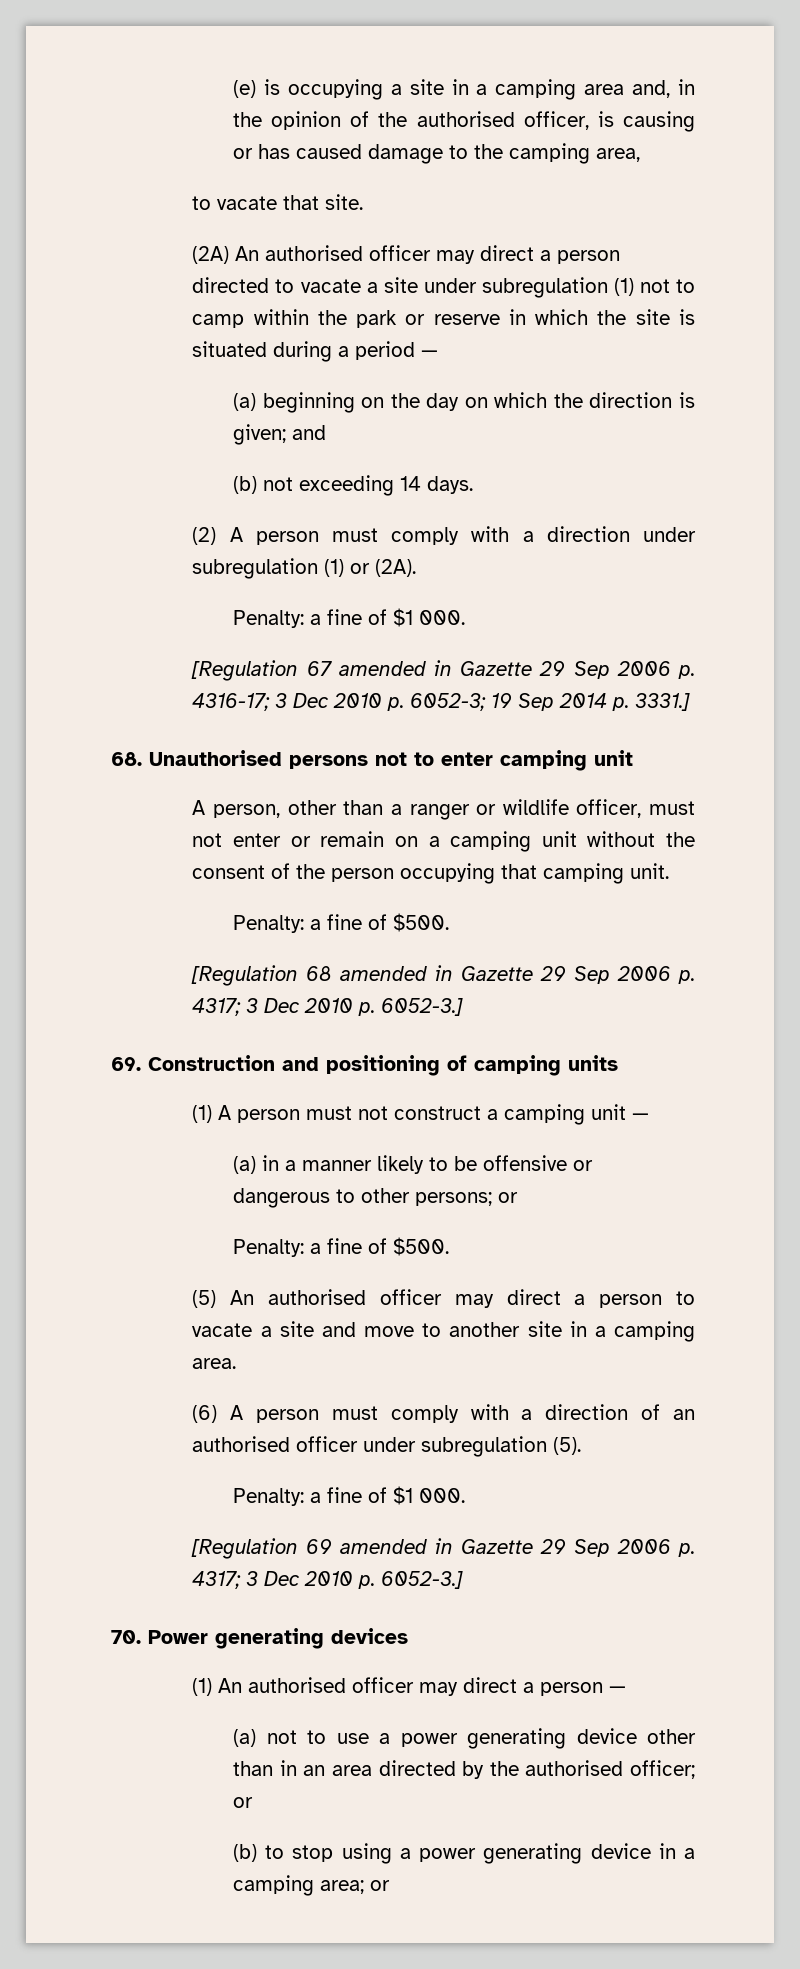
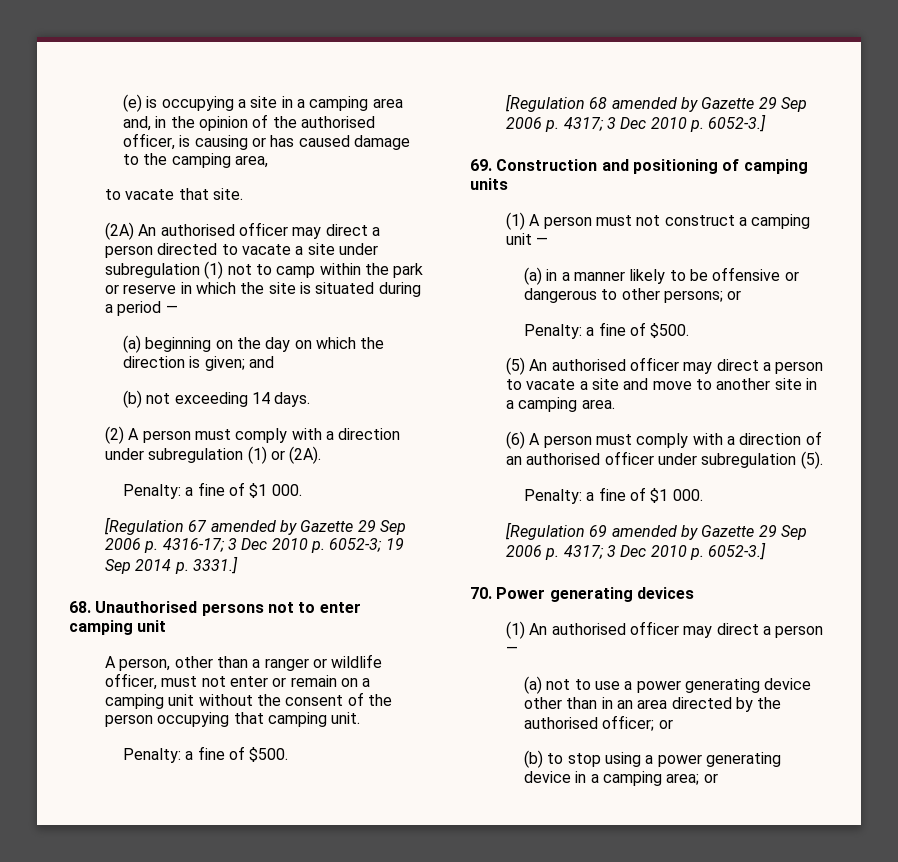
- [Regulation 67 amended in Gazette 29 Sep 2006 p. 4316-17; 3 Dec 2010 p. 6052-3; 19 Sep 2014 p. 3331.]
+ [Regulation 67 amended by Gazette 29 Sep 2006 p. 4316-17; 3 Dec 2010 p. 6052-3; 19 Sep 2014 p. 3331.]
- [Regulation 68 amended in Gazette 29 Sep 2006 p. 4317; 3 Dec 2010 p. 6052-3.]
+ [Regulation 68 amended by Gazette 29 Sep 2006 p. 4317; 3 Dec 2010 p. 6052-3.]
- [Regulation 69 amended in Gazette 29 Sep 2006 p. 4317; 3 Dec 2010 p. 6052-3.]
+ [Regulation 69 amended by Gazette 29 Sep 2006 p. 4317; 3 Dec 2010 p. 6052-3.]

